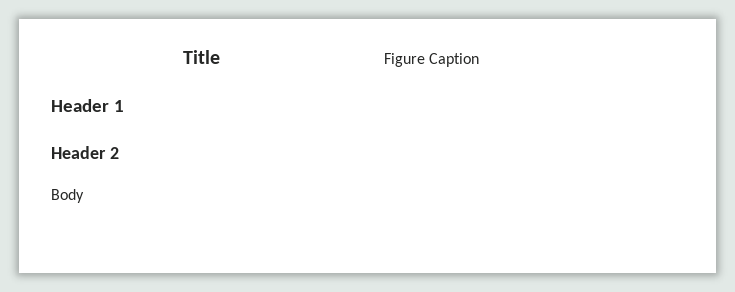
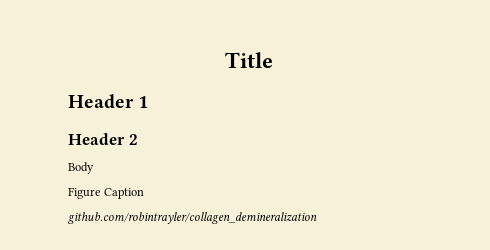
+ github.com/robintrayler/collagen_demineralization

